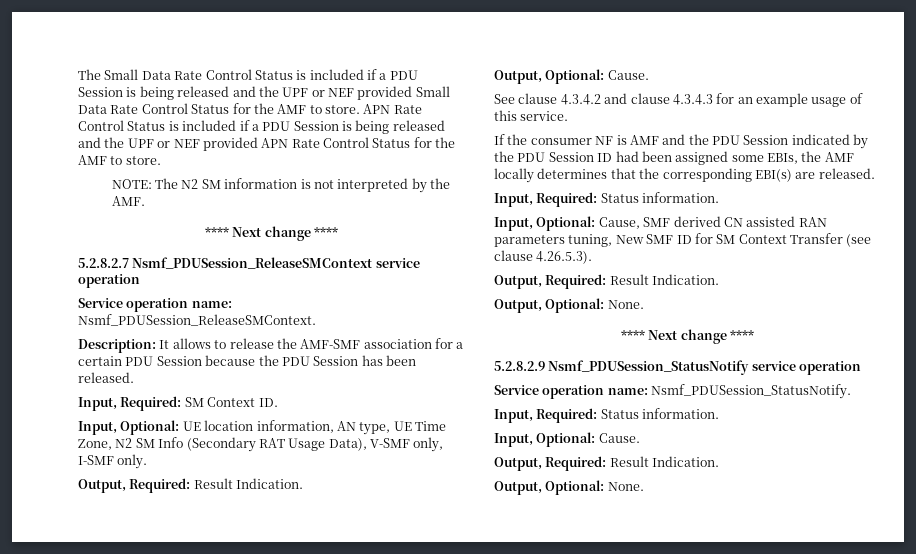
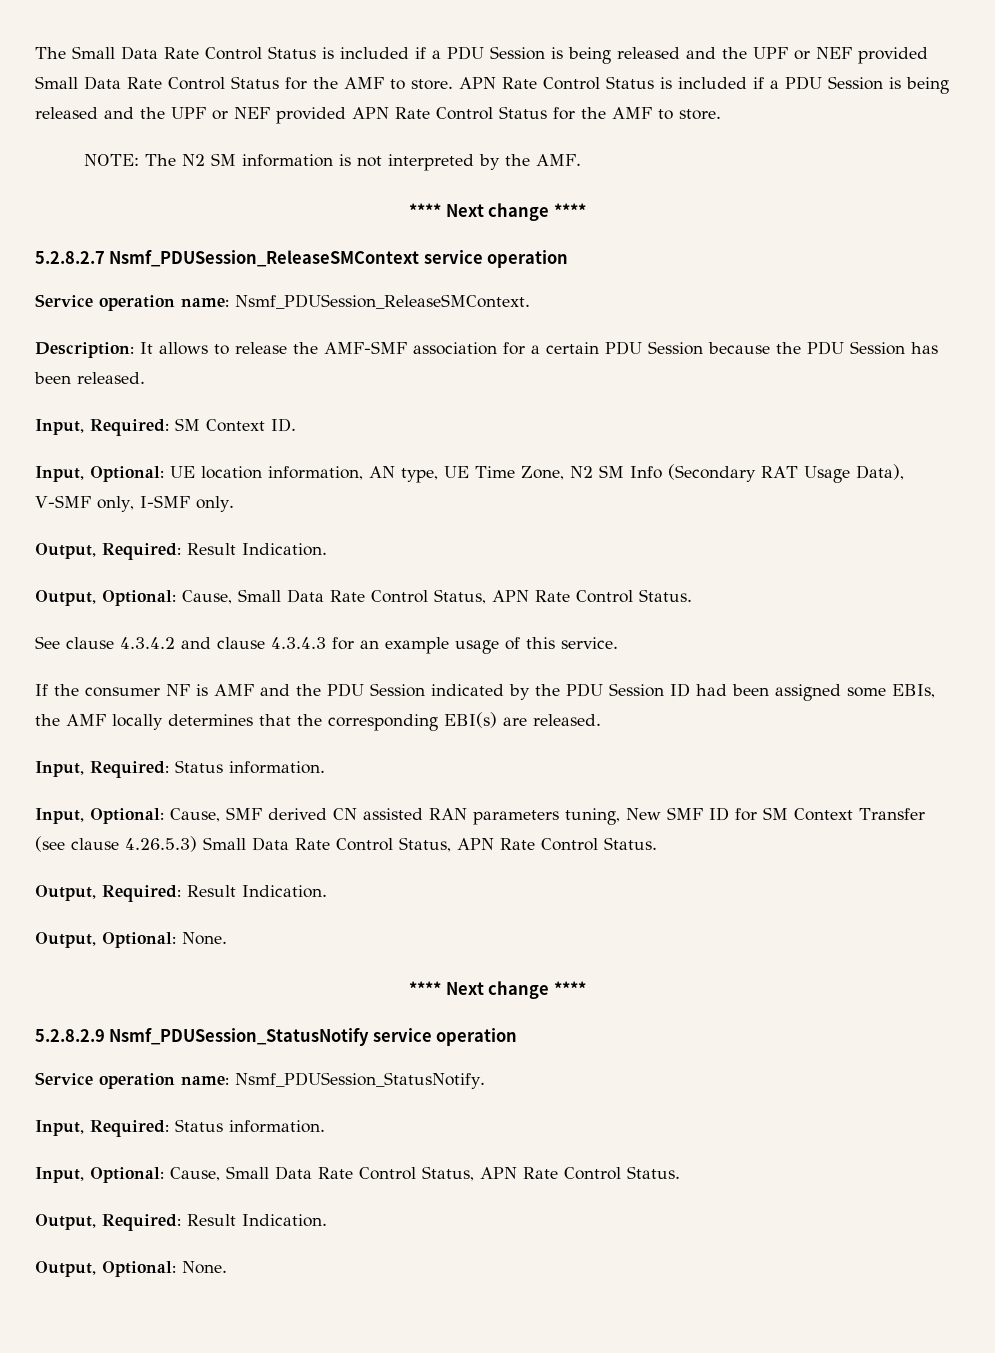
- Output, Optional: Cause.
+ Output, Optional: Cause, Small Data Rate Control Status, APN Rate Control Status.
- Input, Optional: Cause, SMF derived CN assisted RAN parameters tuning, New SMF ID for SM Context Transfer (see clause 4.26.5.3).
+ Input, Optional: Cause, SMF derived CN assisted RAN parameters tuning, New SMF ID for SM Context Transfer (see clause 4.26.5.3) Small Data Rate Control Status, APN Rate Control Status.
- Input, Optional: Cause.
+ Input, Optional: Cause, Small Data Rate Control Status, APN Rate Control Status.

